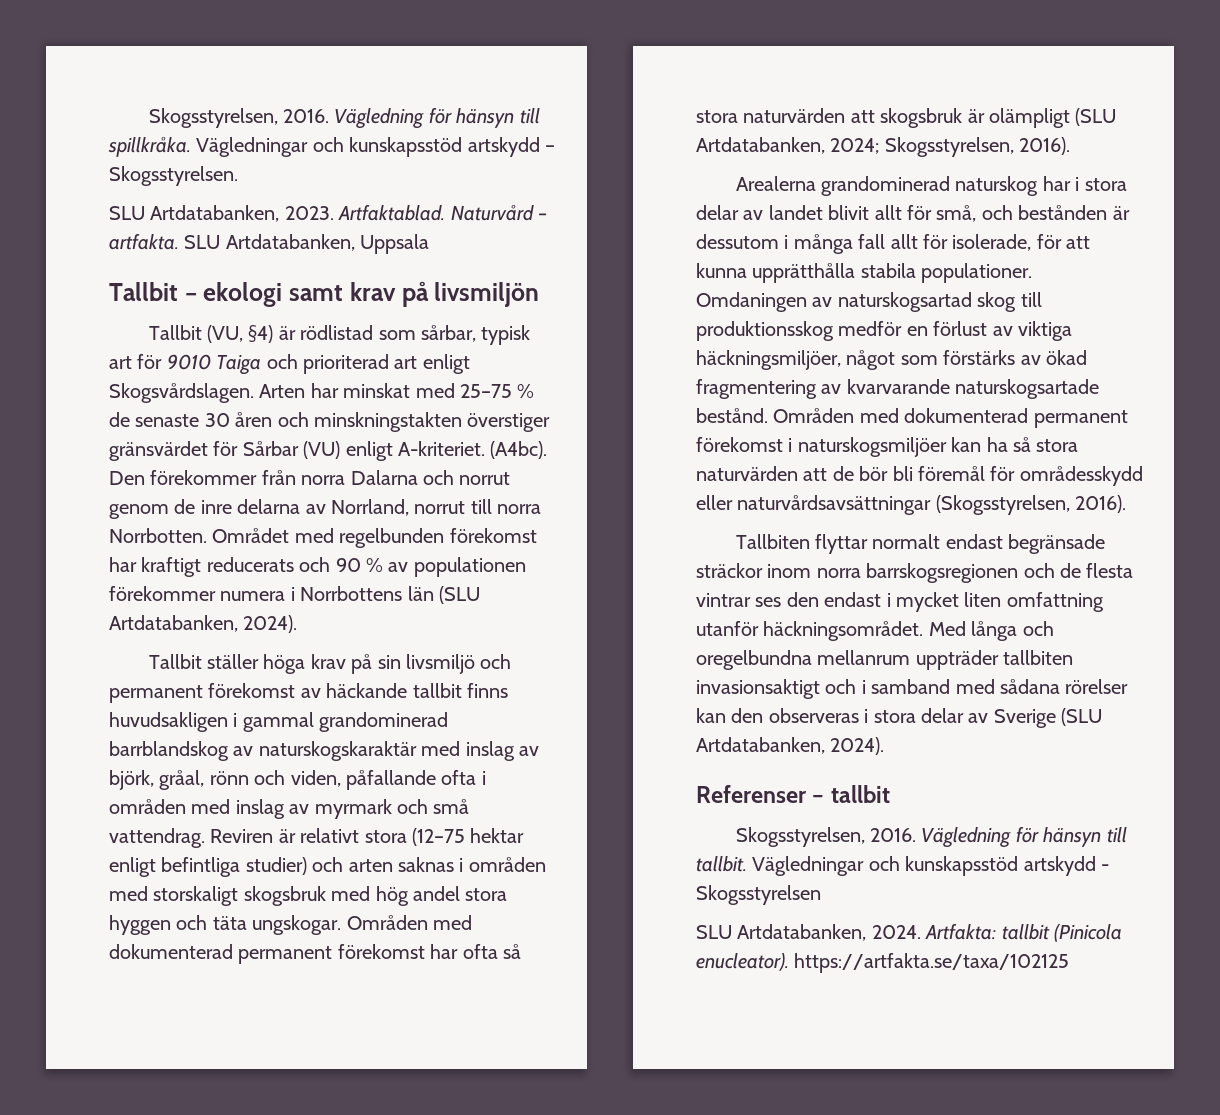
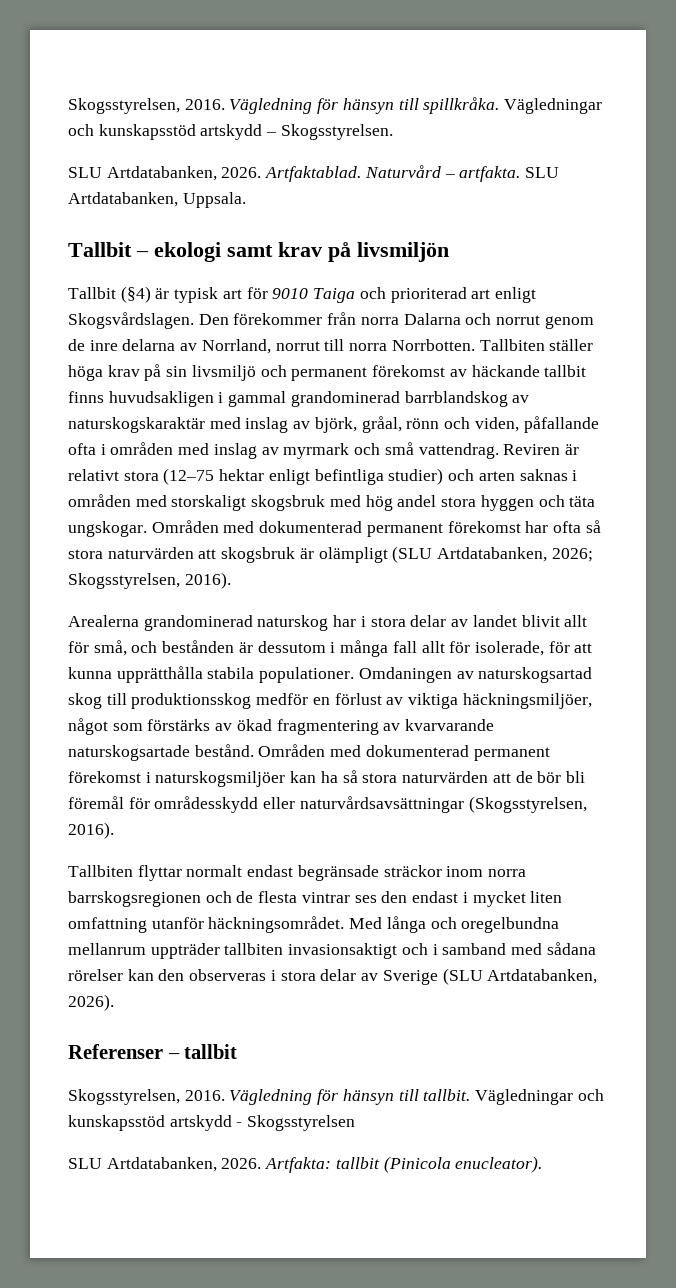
  Vägledningar och kunskapsstöd artskydd – Skogsstyrelsen.
- SLU Artdatabanken, 2023.
+ SLU Artdatabanken, 2026.
- SLU Artdatabanken, Uppsala
+ SLU Artdatabanken, Uppsala.
- Tallbit (VU, §4) är rödlistad som sårbar, typisk art för 9010 Taiga och prioriterad art enligt Skogsvårdslagen.
+ Tallbit (§4) är typisk art för 9010 Taiga och prioriterad art enligt Skogsvårdslagen.
- Arten har minskat med 25–75 % de senaste 30 åren och minskningstakten överstiger gränsvärdet för Sårbar (VU) enligt A-kriteriet. (A4bc).
- Området med regelbunden förekomst har kraftigt reducerats och 90 % av populationen förekommer numera i Norrbottens län (SLU Artdatabanken, 2024).
- Tallbit ställer höga krav på sin livsmiljö och permanent förekomst av häckande tallbit finns huvudsakligen i gammal grandominerad barrblandskog av naturskogskaraktär med inslag av björk, gråal, rönn och viden, påfallande ofta i områden med inslag av myrmark och små vattendrag.
+ Tallbiten ställer höga krav på sin livsmiljö och permanent förekomst av häckande tallbit finns huvudsakligen i gammal grandominerad barrblandskog av naturskogskaraktär med inslag av björk, gråal, rönn och viden, påfallande ofta i områden med inslag av myrmark och små vattendrag.
- Områden med dokumenterad permanent förekomst har ofta så stora naturvärden att skogsbruk är olämpligt (SLU Artdatabanken, 2024; Skogsstyrelsen, 2016).
+ Områden med dokumenterad permanent förekomst har ofta så stora naturvärden att skogsbruk är olämpligt (SLU Artdatabanken, 2026; Skogsstyrelsen, 2016).
- Med långa och oregelbundna mellanrum uppträder tallbiten invasionsaktigt och i samband med sådana rörelser kan den observeras i stora delar av Sverige (SLU Artdatabanken, 2024).
+ Med långa och oregelbundna mellanrum uppträder tallbiten invasionsaktigt och i samband med sådana rörelser kan den observeras i stora delar av Sverige (SLU Artdatabanken, 2026).
  Vägledningar och kunskapsstöd artskydd - Skogsstyrelsen
- SLU Artdatabanken, 2024.
+ SLU Artdatabanken, 2026.
- Artfakta: tallbit (Pinicola enucleator). https://artfakta.se/taxa/102125
+ Artfakta: tallbit (Pinicola enucleator).

